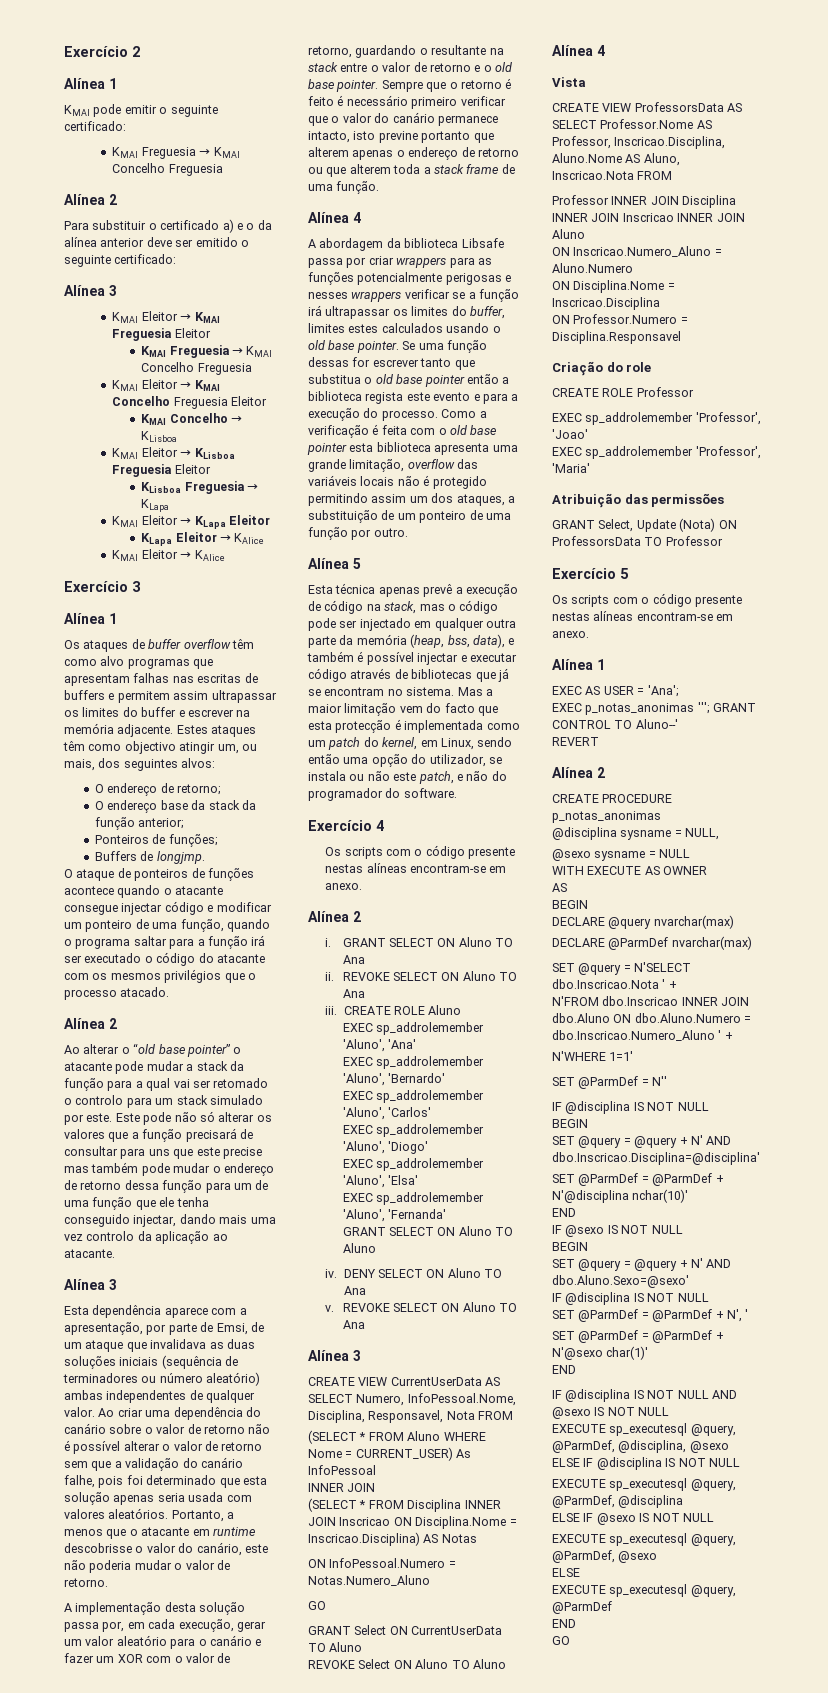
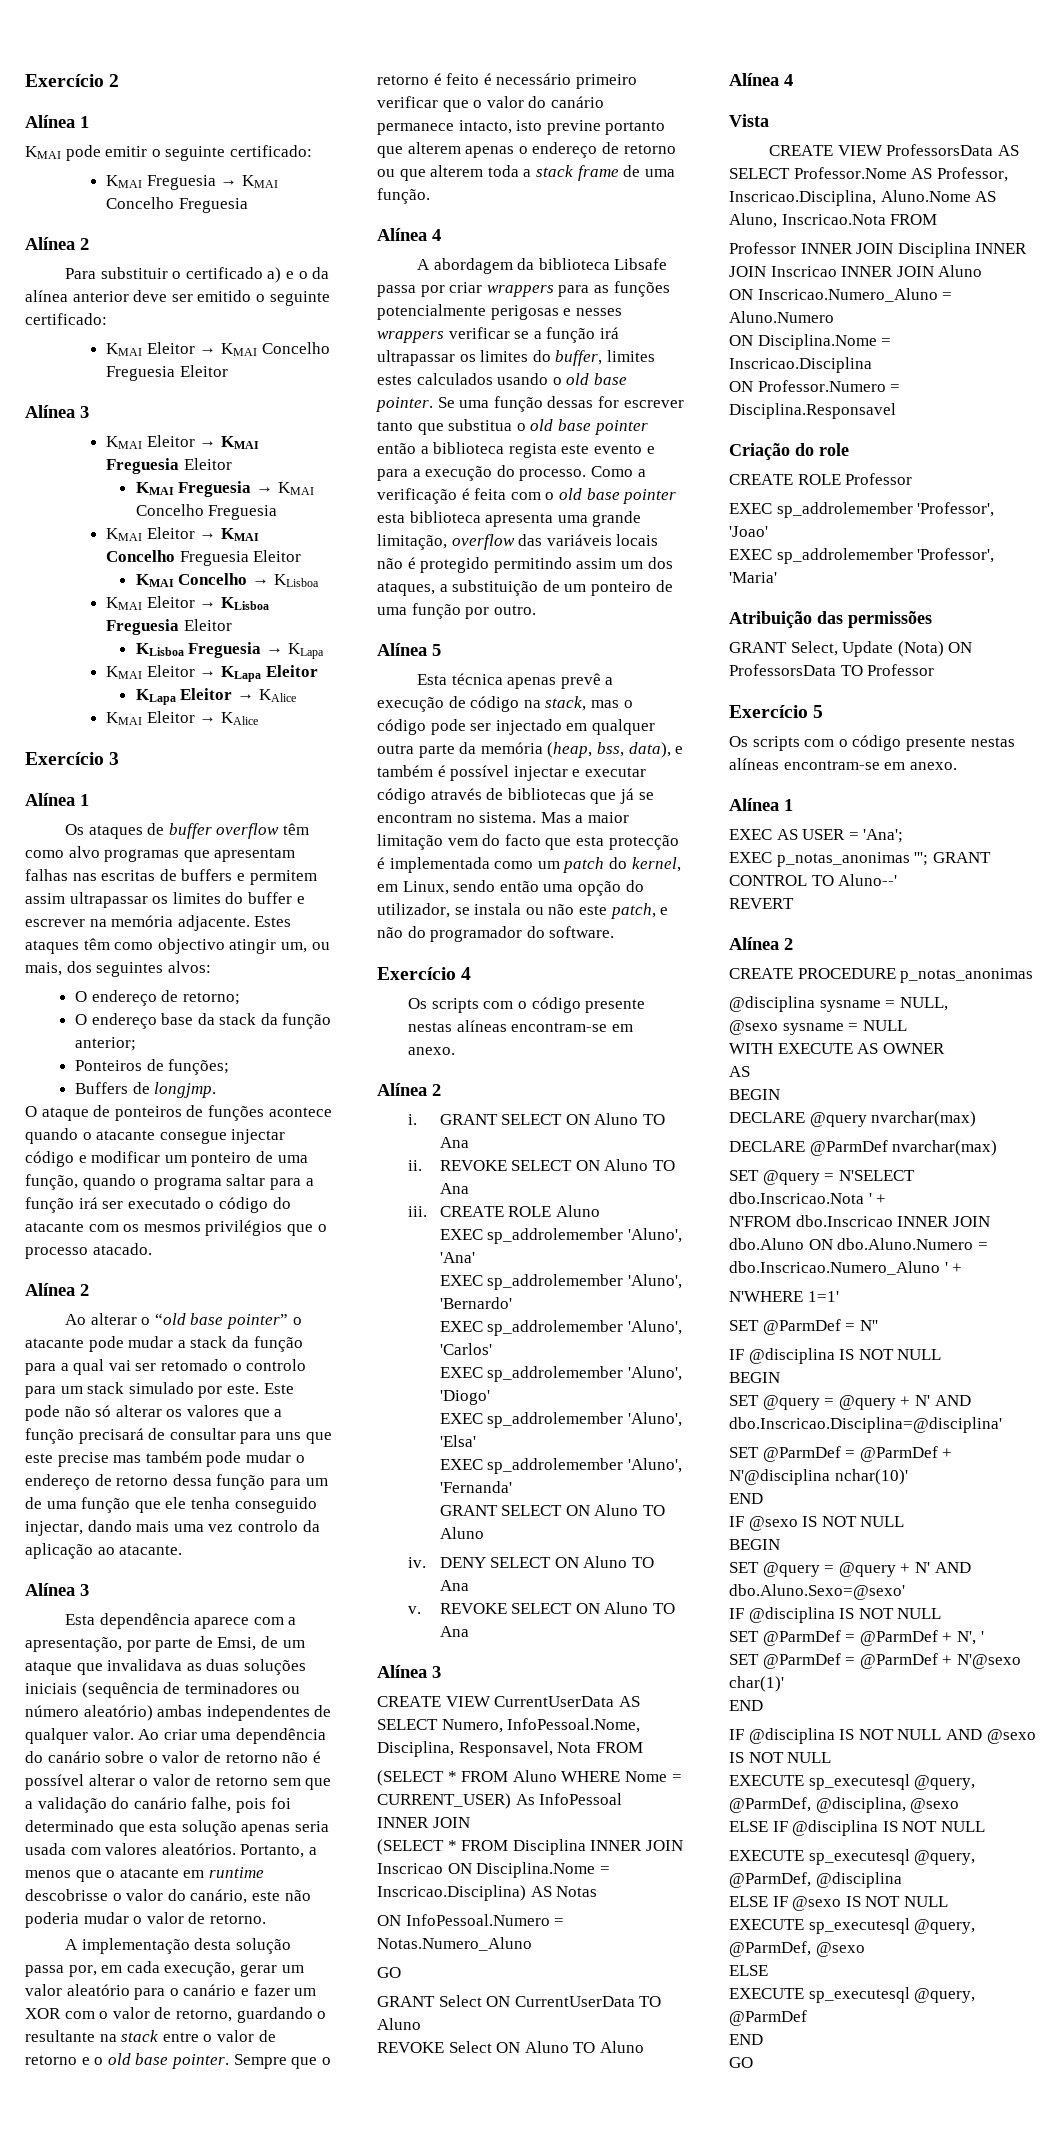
  Para substituir o certificado a) e o da alínea anterior deve ser emitido o seguinte certificado:
+ KMAI Eleitor → KMAI Concelho Freguesia Eleitor

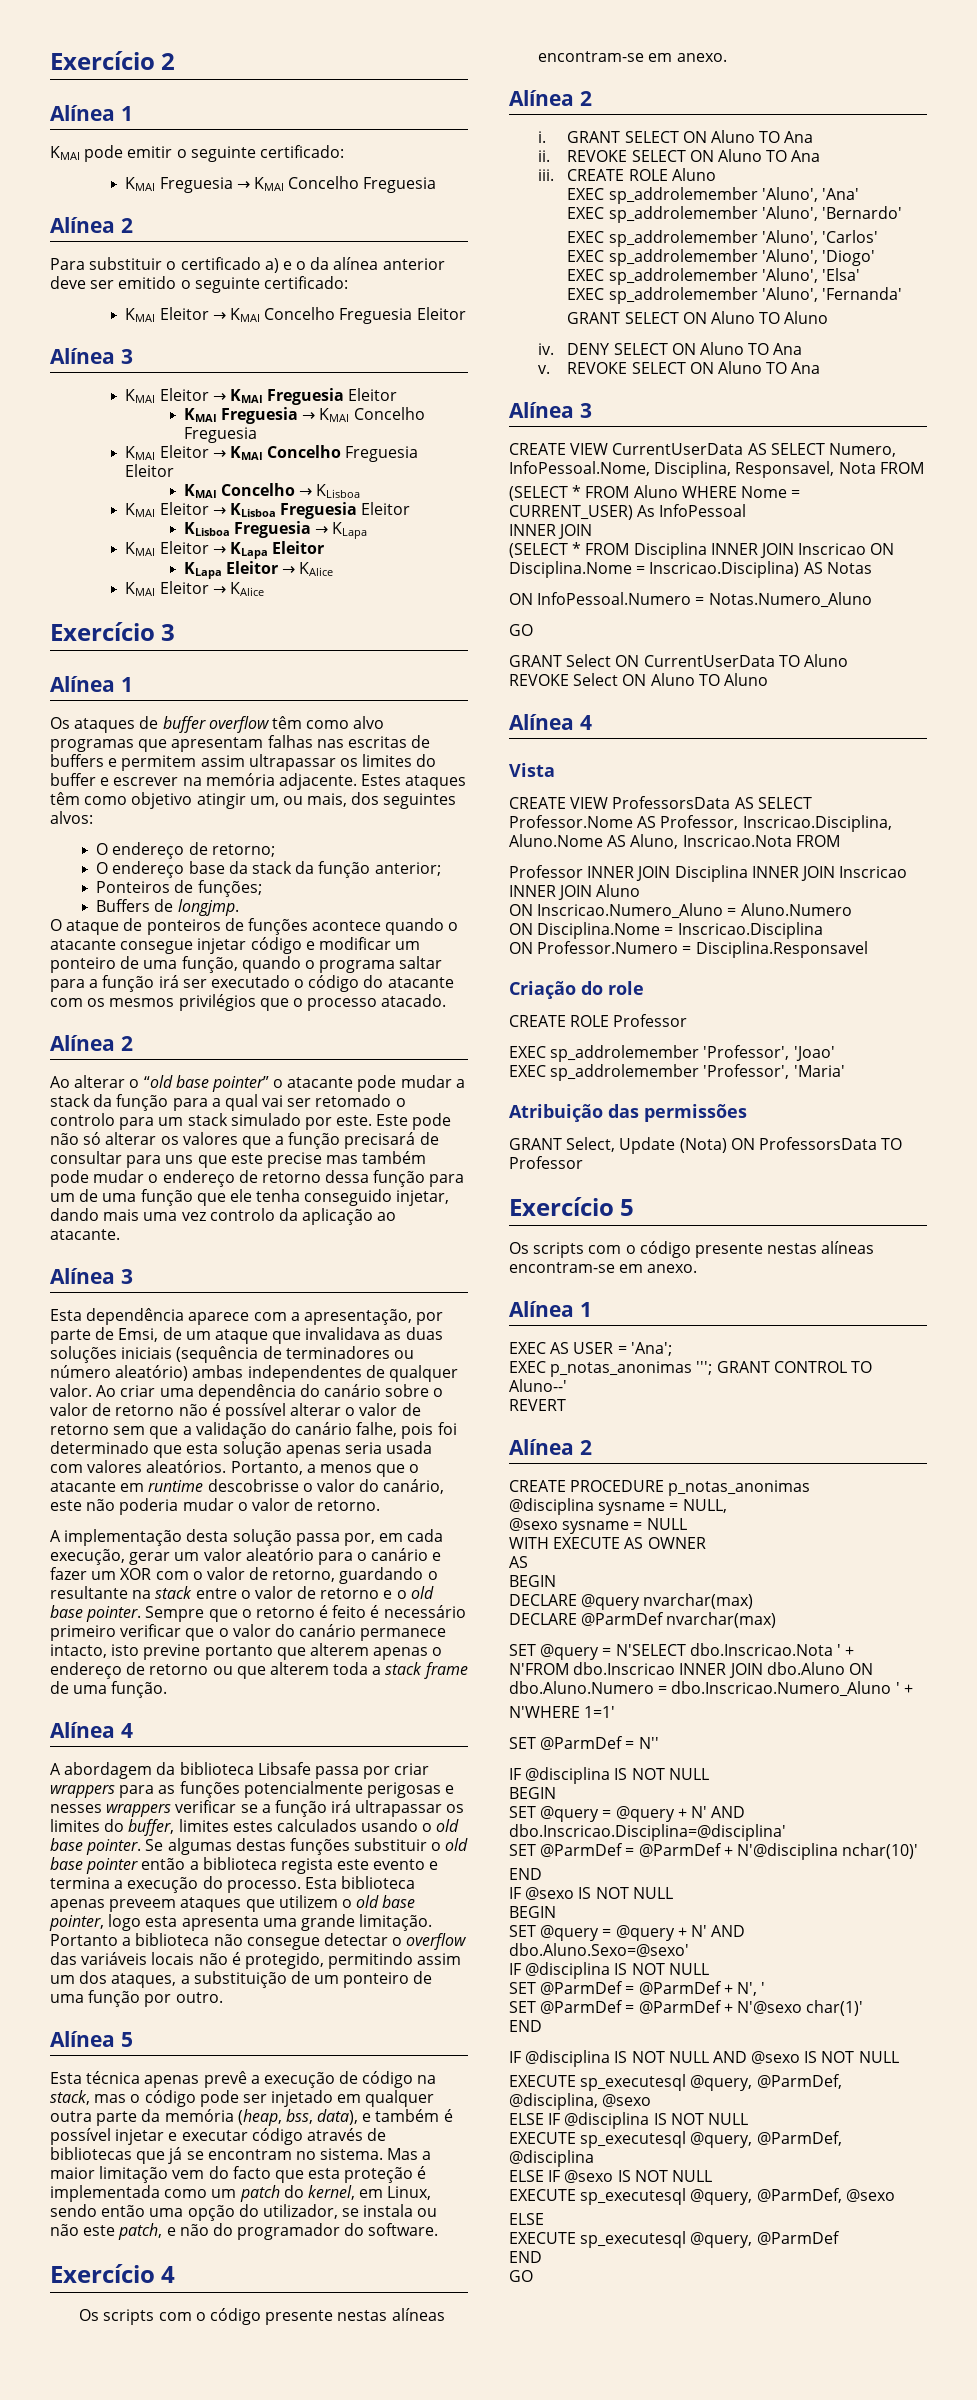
- Estes ataques têm como objectivo atingir um, ou mais, dos seguintes alvos:
+ Estes ataques têm como objetivo atingir um, ou mais, dos seguintes alvos:
- O ataque de ponteiros de funções acontece quando o atacante consegue injectar código e modificar um ponteiro de uma função, quando o programa saltar para a função irá ser executado o código do atacante com os mesmos privilégios que o processo atacado.
+ O ataque de ponteiros de funções acontece quando o atacante consegue injetar código e modificar um ponteiro de uma função, quando o programa saltar para a função irá ser executado o código do atacante com os mesmos privilégios que o processo atacado.
- Este pode não só alterar os valores que a função precisará de consultar para uns que este precise mas também pode mudar o endereço de retorno dessa função para um de uma função que ele tenha conseguido injectar, dando mais uma vez controlo da aplicação ao atacante.
+ Este pode não só alterar os valores que a função precisará de consultar para uns que este precise mas também pode mudar o endereço de retorno dessa função para um de uma função que ele tenha conseguido injetar, dando mais uma vez controlo da aplicação ao atacante.
- Se uma função dessas for escrever tanto que substitua o old base pointer então a biblioteca regista este evento e para a execução do processo.
+ Se algumas destas funções substituir o old base pointer então a biblioteca regista este evento e termina a execução do processo.
- Como a verificação é feita com o old base pointer esta biblioteca apresenta uma grande limitação, overflow das variáveis locais não é protegido permitindo assim um dos ataques, a substituição de um ponteiro de uma função por outro.
+ Esta biblioteca apenas preveem ataques que utilizem o old base pointer, logo esta apresenta uma grande limitação. Portanto a biblioteca não consegue detectar o overflow das variáveis locais não é protegido, permitindo assim um dos ataques, a substituição de um ponteiro de uma função por outro.
- Esta técnica apenas prevê a execução de código na stack, mas o código pode ser injectado em qualquer outra parte da memória (heap, bss, data), e também é possível injectar e executar código através de bibliotecas que já se encontram no sistema.
+ Esta técnica apenas prevê a execução de código na stack, mas o código pode ser injetado em qualquer outra parte da memória (heap, bss, data), e também é possível injetar e executar código através de bibliotecas que já se encontram no sistema.
- Mas a maior limitação vem do facto que esta protecção é implementada como um patch do kernel, em Linux, sendo então uma opção do utilizador, se instala ou não este patch, e não do programador do software.
+ Mas a maior limitação vem do facto que esta proteção é implementada como um patch do kernel, em Linux, sendo então uma opção do utilizador, se instala ou não este patch, e não do programador do software.

